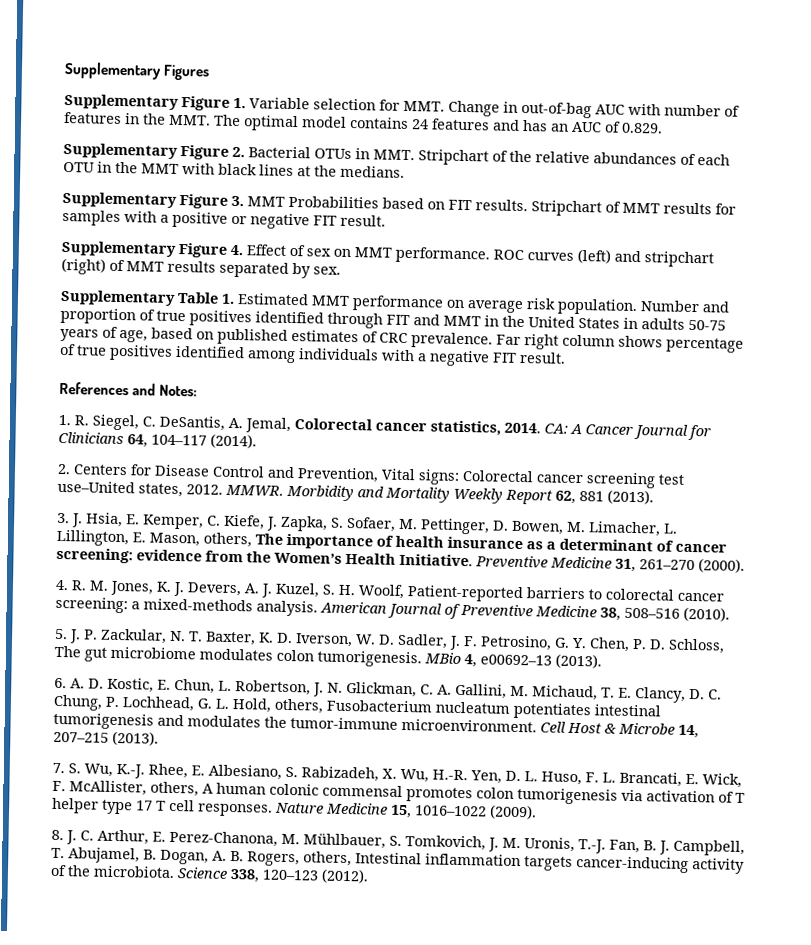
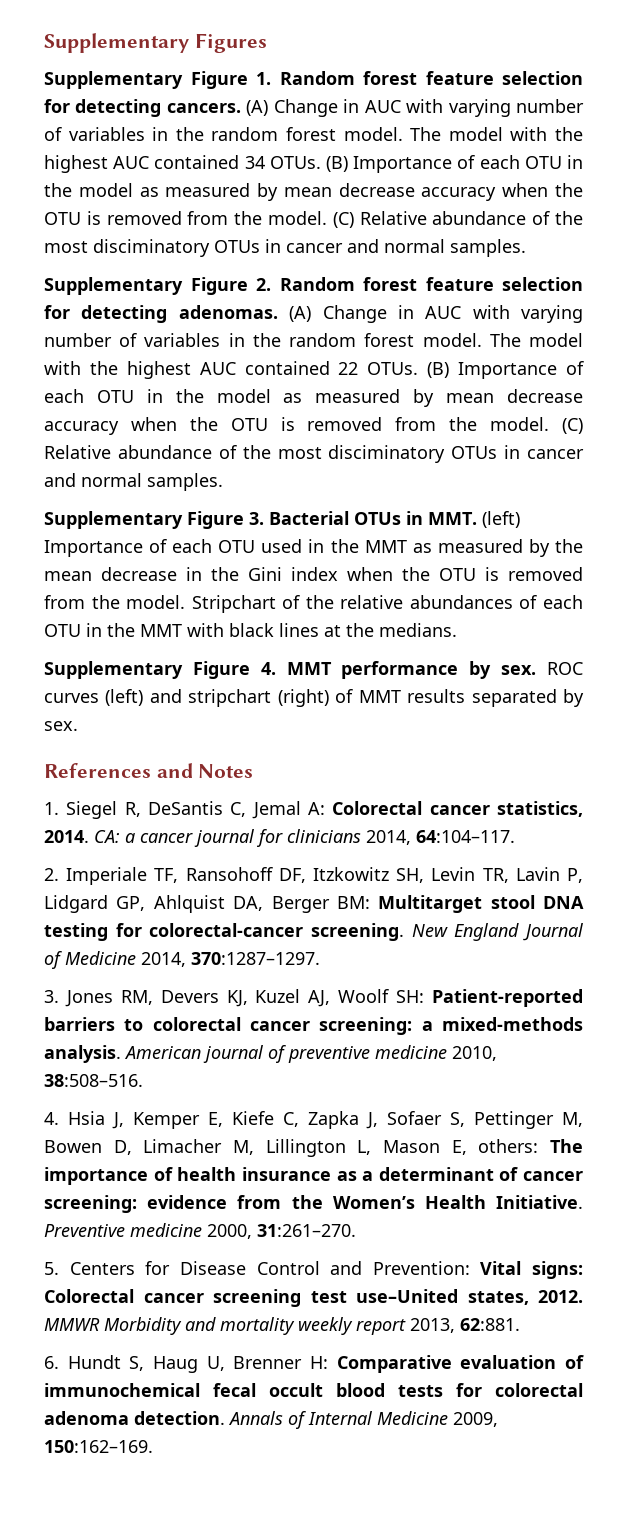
- Supplementary Figure 1. Variable selection for MMT. Change in out-of-bag AUC with number of features in the MMT. The optimal model contains 24 features and has an AUC of 0.829.
- Supplementary Figure 2. Bacterial OTUs in MMT. Stripchart of the relative abundances of each OTU in the MMT with black lines at the medians.
+ Supplementary Figure 1. Random forest feature selection for detecting cancers. (A) Change in AUC with varying number of variables in the random forest model. The model with the highest AUC contained 34 OTUs. (B) Importance of each OTU in the model as measured by mean decrease accuracy when the OTU is removed from the model. (C) Relative abundance of the most disciminatory OTUs in cancer and normal samples.
+ Supplementary Figure 2. Random forest feature selection for detecting adenomas. (A) Change in AUC with varying number of variables in the random forest model. The model with the highest AUC contained 22 OTUs. (B) Importance of each OTU in the model as measured by mean decrease accuracy when the OTU is removed from the model. (C) Relative abundance of the most disciminatory OTUs in cancer and normal samples.
+ Supplementary Figure 3. Bacterial OTUs in MMT. (left) Importance of each OTU used in the MMT as measured by the mean decrease in the Gini index when the OTU is removed from the model. Stripchart of the relative abundances of each OTU in the MMT with black lines at the medians.
- Supplementary Figure 3. MMT Probabilities based on FIT results. Stripchart of MMT results for samples with a positive or negative FIT result.
- Supplementary Figure 4. Effect of sex on MMT performance.
+ Supplementary Figure 4. MMT performance by sex.
- Supplementary Table 1. Estimated MMT performance on average risk population. Number and proportion of true positives identified through FIT and MMT in the United States in adults 50-75 years of age, based on published estimates of CRC prevalence. Far right column shows percentage of true positives identified among individuals with a negative FIT result.
- References and Notes:
- 1. R. Siegel, C. DeSantis, A. Jemal, Colorectal cancer statistics, 2014.
+ References and Notes
+ 1. Siegel R, DeSantis C, Jemal A: Colorectal cancer statistics, 2014.
- CA: A Cancer Journal for Clinicians 64, 104–117 (2014).
- 2. Centers for Disease Control and Prevention, Vital signs: Colorectal cancer screening test use–United states, 2012. MMWR. Morbidity and Mortality Weekly Report 62, 881 (2013).
- 3. J. Hsia, E. Kemper, C. Kiefe, J. Zapka, S. Sofaer, M. Pettinger, D. Bowen, M. Limacher, L. Lillington, E. Mason, others, The importance of health insurance as a determinant of cancer screening: evidence from the Women’s Health Initiative.
+ CA: a cancer journal for clinicians 2014, 64:104–117.
+ 2. Imperiale TF, Ransohoff DF, Itzkowitz SH, Levin TR, Lavin P, Lidgard GP, Ahlquist DA, Berger BM: Multitarget stool DNA testing for colorectal-cancer screening. New England Journal of Medicine 2014, 370:1287–1297.
+ 3. Jones RM, Devers KJ, Kuzel AJ, Woolf SH: Patient-reported barriers to colorectal cancer screening: a mixed-methods analysis. American journal of preventive medicine 2010, 38:508–516.
+ 4. Hsia J, Kemper E, Kiefe C, Zapka J, Sofaer S, Pettinger M, Bowen D, Limacher M, Lillington L, Mason E, others: The importance of health insurance as a determinant of cancer screening: evidence from the Women’s Health Initiative.
- Preventive Medicine 31, 261–270 (2000).
- 4. R. M. Jones, K. J. Devers, A. J. Kuzel, S. H. Woolf, Patient-reported barriers to colorectal cancer screening: a mixed-methods analysis. American Journal of Preventive Medicine 38, 508–516 (2010).
- 5. J. P. Zackular, N. T. Baxter, K. D. Iverson, W. D. Sadler, J. F. Petrosino, G. Y. Chen, P. D. Schloss, The gut microbiome modulates colon tumorigenesis. MBio 4, e00692–13 (2013).
- 6. A. D. Kostic, E. Chun, L. Robertson, J. N. Glickman, C. A. Gallini, M. Michaud, T. E. Clancy, D. C. Chung, P. Lochhead, G. L. Hold, others, Fusobacterium nucleatum potentiates intestinal tumorigenesis and modulates the tumor-immune microenvironment. Cell Host & Microbe 14, 207–215 (2013).
- 7. S. Wu, K.-J. Rhee, E. Albesiano, S. Rabizadeh, X. Wu, H.-R. Yen, D. L. Huso, F. L. Brancati, E. Wick, F. McAllister, others, A human colonic commensal promotes colon tumorigenesis via activation of T helper type 17 T cell responses. Nature Medicine 15, 1016–1022 (2009).
- 8. J. C. Arthur, E. Perez-Chanona, M. Mühlbauer, S. Tomkovich, J. M. Uronis, T.-J. Fan, B. J. Campbell, T. Abujamel, B. Dogan, A. B. Rogers, others, Intestinal inflammation targets cancer-inducing activity of the microbiota. Science 338, 120–123 (2012).
+ Preventive medicine 2000, 31:261–270.
+ 5. Centers for Disease Control and Prevention: Vital signs: Colorectal cancer screening test use–United states, 2012. MMWR Morbidity and mortality weekly report 2013, 62:881.
+ 6. Hundt S, Haug U, Brenner H: Comparative evaluation of immunochemical fecal occult blood tests for colorectal adenoma detection. Annals of Internal Medicine 2009, 150:162–169.

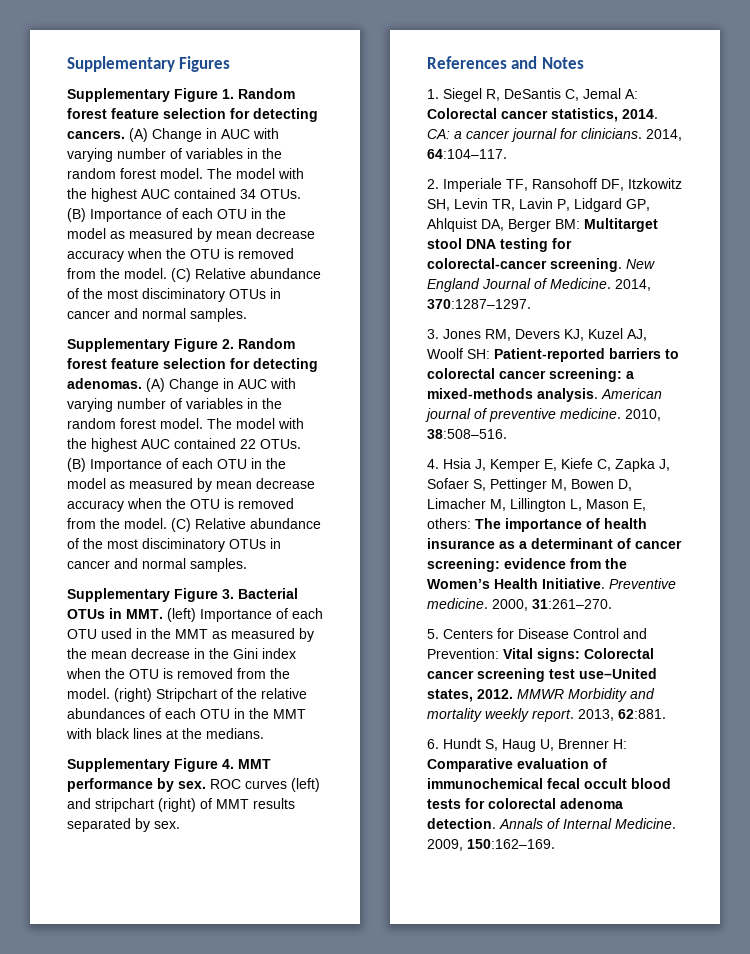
- Stripchart of the relative abundances of each OTU in the MMT with black lines at the medians.
+ (right) Stripchart of the relative abundances of each OTU in the MMT with black lines at the medians.
- CA: a cancer journal for clinicians 2014, 64:104–117.
+ CA: a cancer journal for clinicians. 2014, 64:104–117.
- New England Journal of Medicine 2014, 370:1287–1297.
+ New England Journal of Medicine. 2014, 370:1287–1297.
- American journal of preventive medicine 2010, 38:508–516.
+ American journal of preventive medicine. 2010, 38:508–516.
- Preventive medicine 2000, 31:261–270.
+ Preventive medicine. 2000, 31:261–270.
- MMWR Morbidity and mortality weekly report 2013, 62:881.
+ MMWR Morbidity and mortality weekly report. 2013, 62:881.
- Annals of Internal Medicine 2009, 150:162–169.
+ Annals of Internal Medicine. 2009, 150:162–169.

